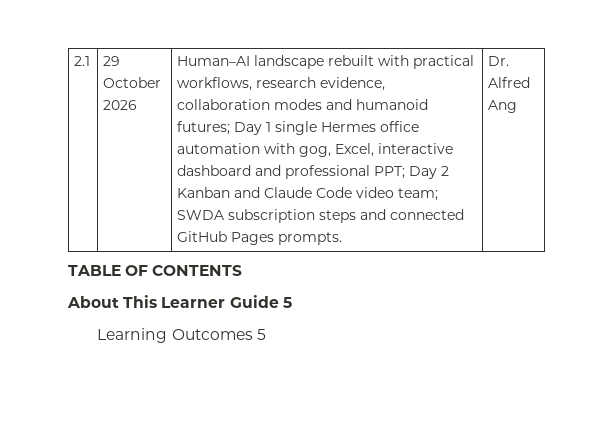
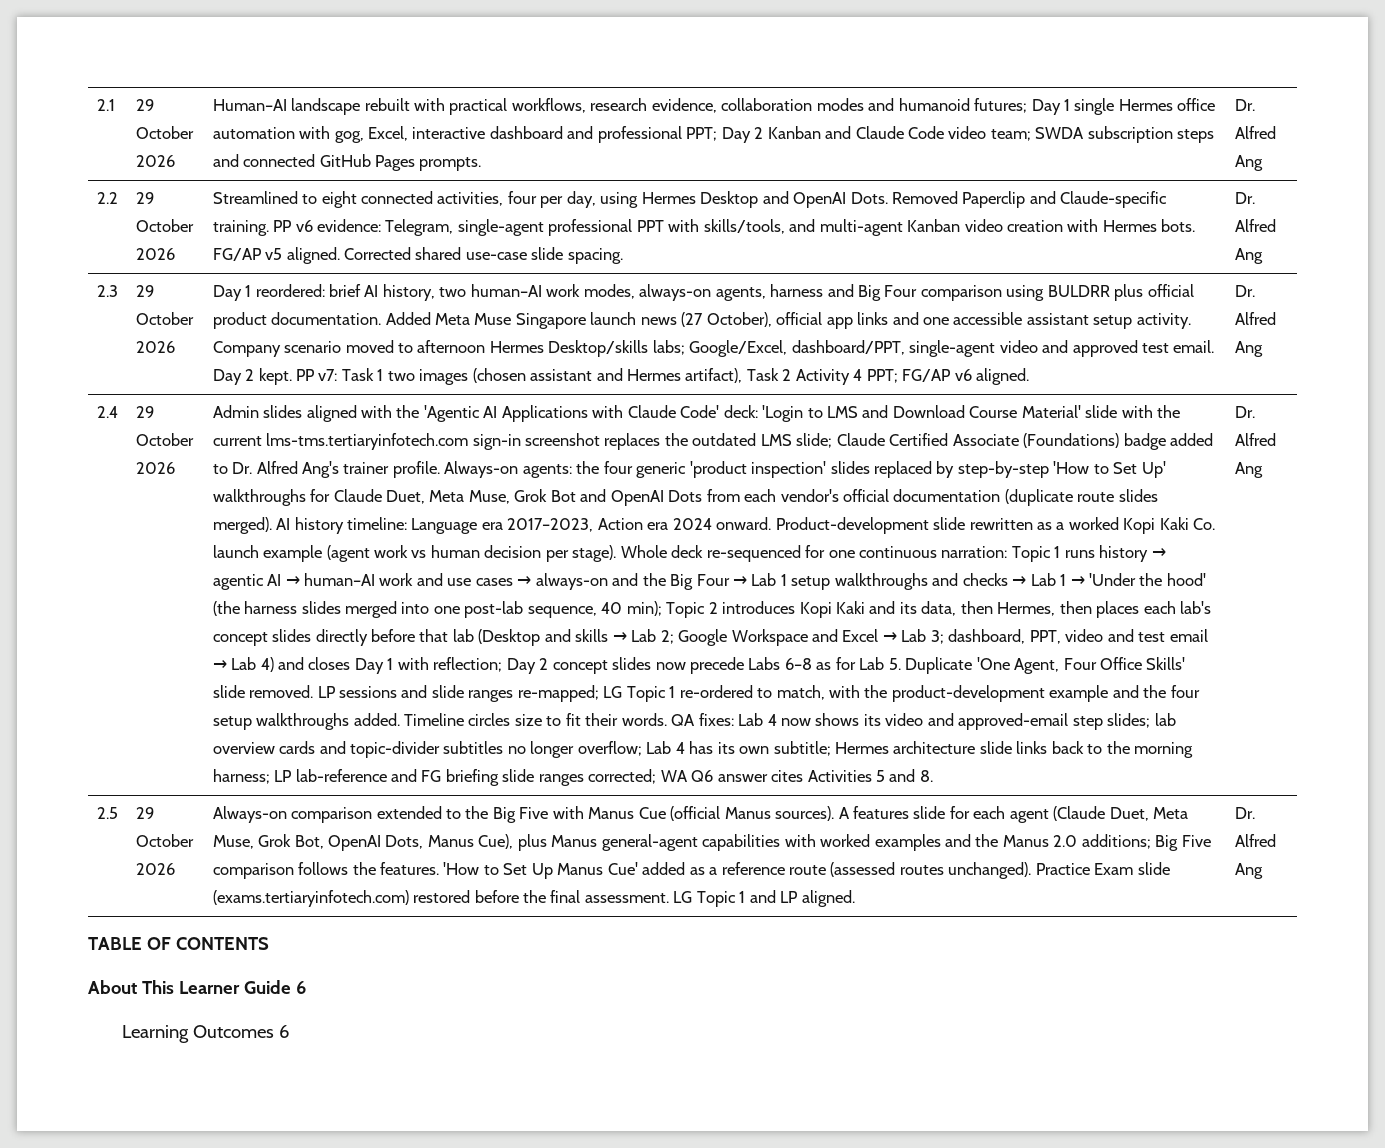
+ 2.2 | 29 October 2026 | Streamlined to eight connected activities, four per day, using Hermes Desktop and OpenAI Dots. Removed Paperclip and Claude-specific training. PP v6 evidence: Telegram, single-agent professional PPT with skills/tools, and multi-agent Kanban video creation with Hermes bots. FG/AP v5 aligned. Corrected shared use-case slide spacing. | Dr. Alfred Ang
+ 2.3 | 29 October 2026 | Day 1 reordered: brief AI history, two human–AI work modes, always-on agents, harness and Big Four comparison using BULDRR plus official product documentation. Added Meta Muse Singapore launch news (27 October), official app links and one accessible assistant setup activity. Company scenario moved to afternoon Hermes Desktop/skills labs; Google/Excel, dashboard/PPT, single-agent video and approved test email. Day 2 kept. PP v7: Task 1 two images (chosen assistant and Hermes artifact), Task 2 Activity 4 PPT; FG/AP v6 aligned. | Dr. Alfred Ang
+ 2.4 | 29 October 2026 | Admin slides aligned with the 'Agentic AI Applications with Claude Code' deck: 'Login to LMS and Download Course Material' slide with the current lms-tms.tertiaryinfotech.com sign-in screenshot replaces the outdated LMS slide; Claude Certified Associate (Foundations) badge added to Dr. Alfred Ang's trainer profile. Always-on agents: the four generic 'product inspection' slides replaced by step-by-step 'How to Set Up' walkthroughs for Claude Duet, Meta Muse, Grok Bot and OpenAI Dots from each vendor's official documentation (duplicate route slides merged). AI history timeline: Language era 2017–2023, Action era 2024 onward. Product-development slide rewritten as a worked Kopi Kaki Co. launch example (agent work vs human decision per stage). Whole deck re-sequenced for one continuous narration: Topic 1 runs history → agentic AI → human–AI work and use cases → always-on and the Big Four → Lab 1 setup walkthroughs and checks → Lab 1 → 'Under the hood' (the harness slides merged into one post-lab sequence, 40 min); Topic 2 introduces Kopi Kaki and its data, then Hermes, then places each lab's concept slides directly before that lab (Desktop and skills → Lab 2; Google Workspace and Excel → Lab 3; dashboard, PPT, video and test email → Lab 4) and closes Day 1 with reflection; Day 2 concept slides now precede Labs 6–8 as for Lab 5. Duplicate 'One Agent, Four Office Skills' slide removed. LP sessions and slide ranges re-mapped; LG Topic 1 re-ordered to match, with the product-development example and the four setup walkthroughs added. Timeline circles size to fit their words. QA fixes: Lab 4 now shows its video and approved-email step slides; lab overview cards and topic-divider subtitles no longer overflow; Lab 4 has its own subtitle; Hermes architecture slide links back to the morning harness; LP lab-reference and FG briefing slide ranges corrected; WA Q6 answer cites Activities 5 and 8. | Dr. Alfred Ang
+ 2.5 | 29 October 2026 | Always-on comparison extended to the Big Five with Manus Cue (official Manus sources). A features slide for each agent (Claude Duet, Meta Muse, Grok Bot, OpenAI Dots, Manus Cue), plus Manus general-agent capabilities with worked examples and the Manus 2.0 additions; Big Five comparison follows the features. 'How to Set Up Manus Cue' added as a reference route (assessed routes unchanged). Practice Exam slide (exams.tertiaryinfotech.com) restored before the final assessment. LG Topic 1 and LP aligned. | Dr. Alfred Ang
- About This Learner Guide 5
+ About This Learner Guide 6
- Learning Outcomes 5
+ Learning Outcomes 6

